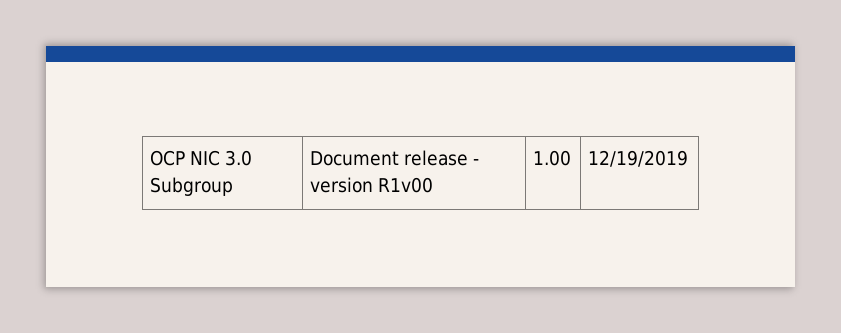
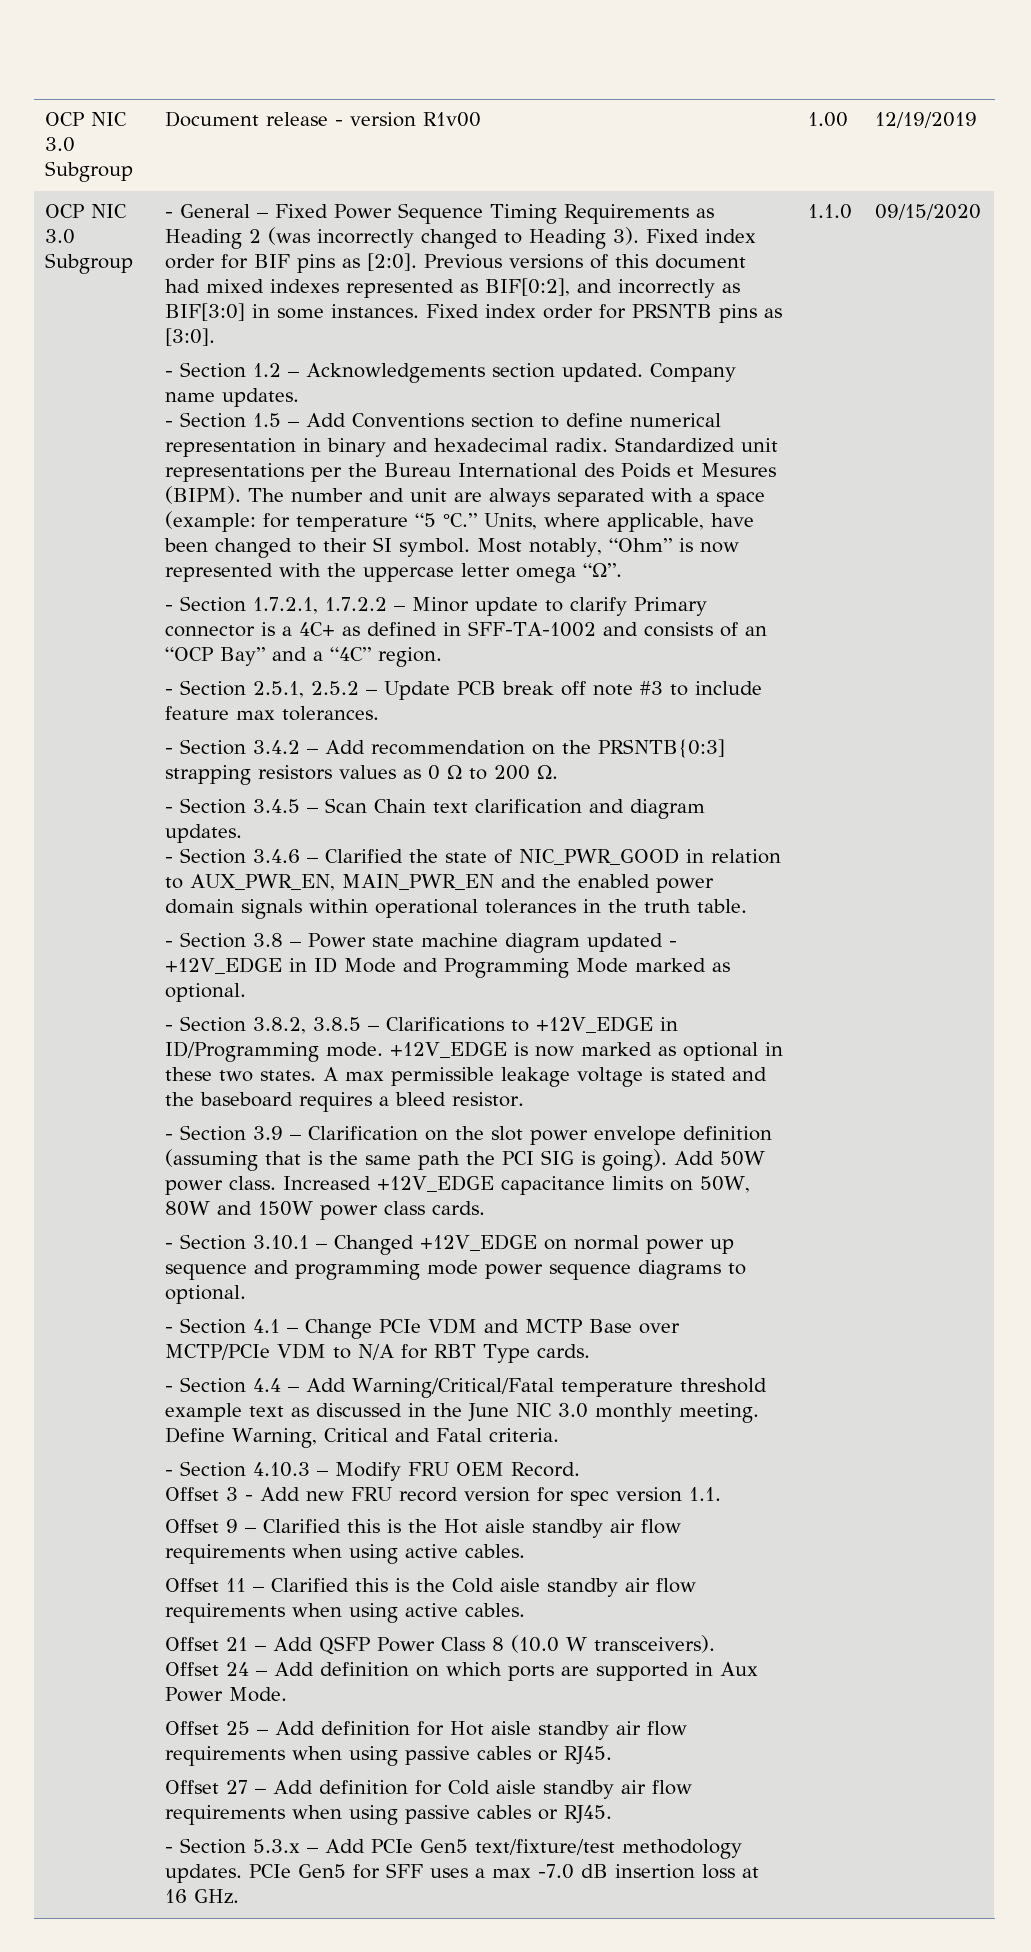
+ OCP NIC 3.0 Subgroup | - General – Fixed Power Sequence Timing Requirements as Heading 2 (was incorrectly changed to Heading 3). Fixed index order for BIF pins as [2:0]. Previous versions of this document had mixed indexes represented as BIF[0:2], and incorrectly as BIF[3:0] in some instances. Fixed index order for PRSNTB pins as [3:0].
+ - Section 1.2 – Acknowledgements section updated. Company name updates.
+ - Section 1.5 – Add Conventions section to define numerical representation in binary and hexadecimal radix. Standardized unit representations per the Bureau International des Poids et Mesures (BIPM). The number and unit are always separated with a space (example: for temperature “5 °C.” Units, where applicable, have been changed to their SI symbol. Most notably, “Ohm” is now represented with the uppercase letter omega “Ω”.
+ - Section 1.7.2.1, 1.7.2.2 – Minor update to clarify Primary connector is a 4C+ as defined in SFF-TA-1002 and consists of an “OCP Bay” and a “4C” region.
+ - Section 2.5.1, 2.5.2 – Update PCB break off note #3 to include feature max tolerances.
+ - Section 3.4.2 – Add recommendation on the PRSNTB{0:3] strapping resistors values as 0 Ω to 200 Ω.
+ - Section 3.4.5 – Scan Chain text clarification and diagram updates.
+ - Section 3.4.6 – Clarified the state of NIC_PWR_GOOD in relation to AUX_PWR_EN, MAIN_PWR_EN and the enabled power domain signals within operational tolerances in the truth table.
+ - Section 3.8 – Power state machine diagram updated - +12V_EDGE in ID Mode and Programming Mode marked as optional.
+ - Section 3.8.2, 3.8.5 – Clarifications to +12V_EDGE in ID/Programming mode. +12V_EDGE is now marked as optional in these two states. A max permissible leakage voltage is stated and the baseboard requires a bleed resistor.
+ - Section 3.9 – Clarification on the slot power envelope definition (assuming that is the same path the PCI SIG is going). Add 50W power class. Increased +12V_EDGE capacitance limits on 50W, 80W and 150W power class cards.
+ - Section 3.10.1 – Changed +12V_EDGE on normal power up sequence and programming mode power sequence diagrams to optional.
+ - Section 4.1 – Change PCIe VDM and MCTP Base over MCTP/PCIe VDM to N/A for RBT Type cards.
+ - Section 4.4 – Add Warning/Critical/Fatal temperature threshold example text as discussed in the June NIC 3.0 monthly meeting. Define Warning, Critical and Fatal criteria.
+ - Section 4.10.3 – Modify FRU OEM Record.
+ Offset 3 - Add new FRU record version for spec version 1.1.
+ Offset 9 – Clarified this is the Hot aisle standby air flow requirements when using active cables.
+ Offset 11 – Clarified this is the Cold aisle standby air flow requirements when using active cables.
+ Offset 21 – Add QSFP Power Class 8 (10.0 W transceivers).
+ Offset 24 – Add definition on which ports are supported in Aux Power Mode.
+ Offset 25 – Add definition for Hot aisle standby air flow requirements when using passive cables or RJ45.
+ Offset 27 – Add definition for Cold aisle standby air flow requirements when using passive cables or RJ45.
+ - Section 5.3.x – Add PCIe Gen5 text/fixture/test methodology updates. PCIe Gen5 for SFF uses a max -7.0 dB insertion loss at 16 GHz. | 1.1.0 | 09/15/2020

